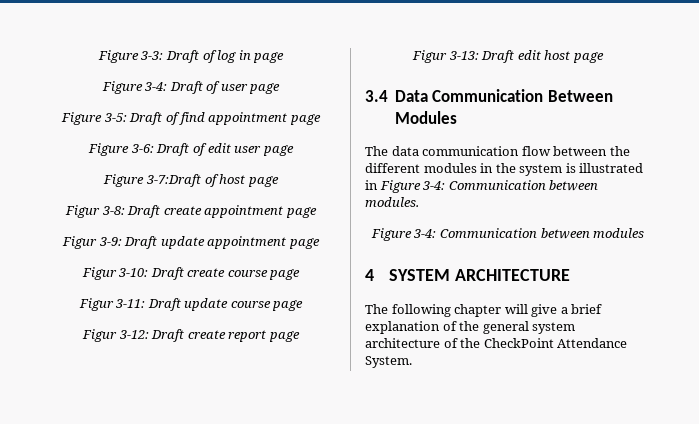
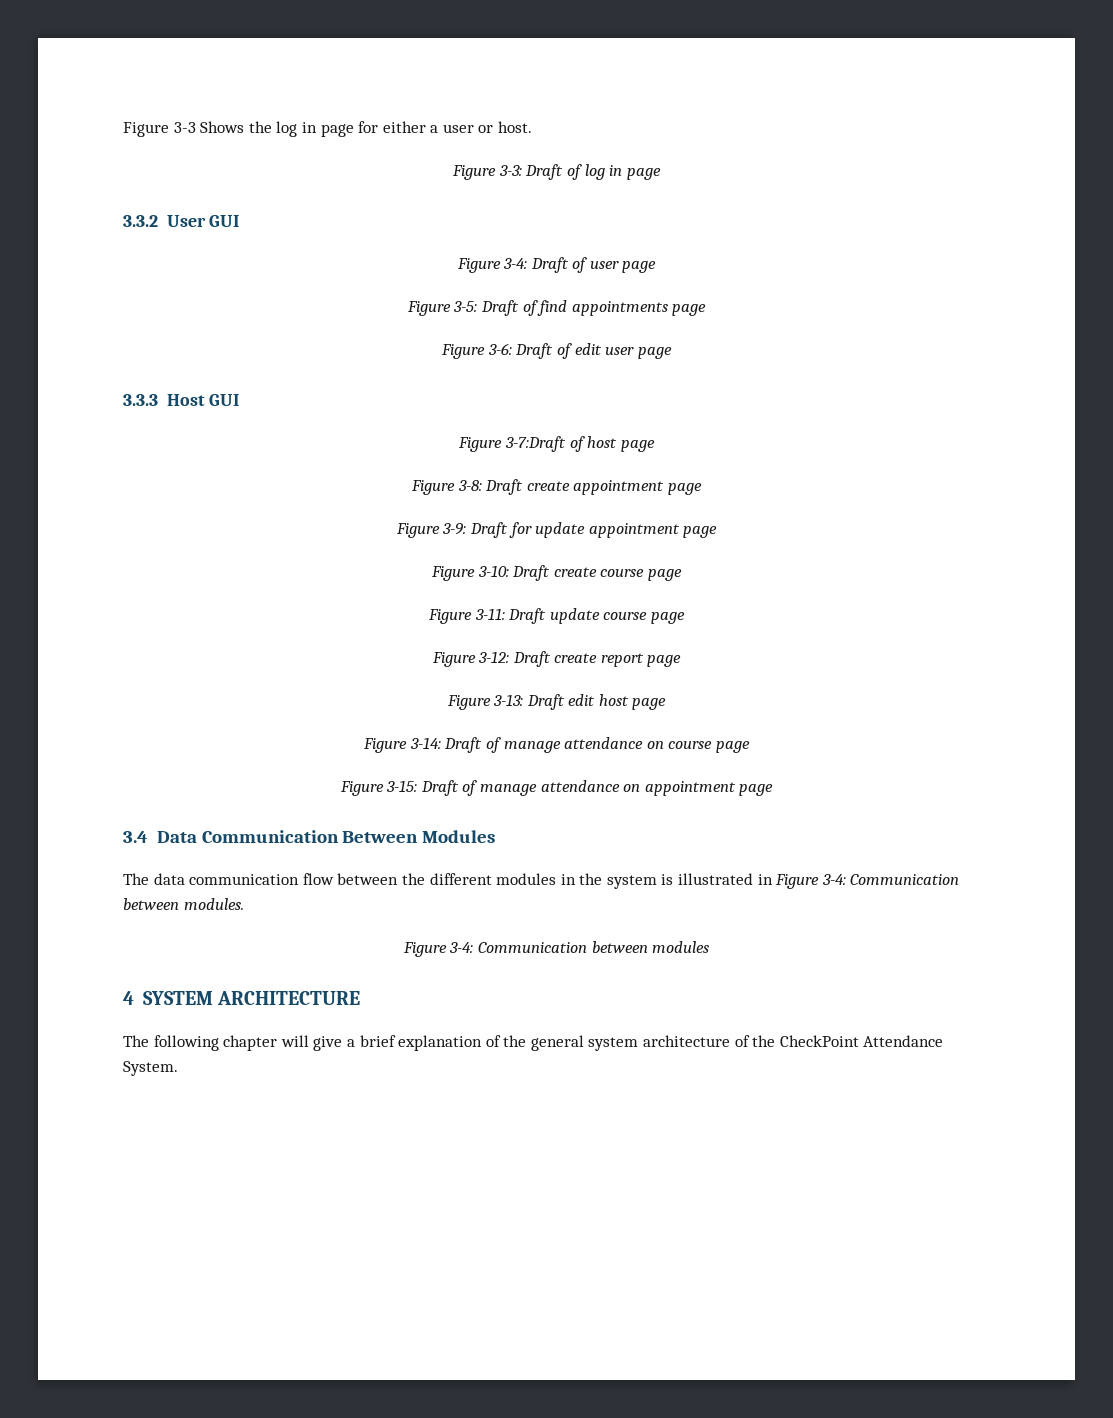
+ Figure 3-3 Shows the log in page for either a user or host.
+ 3.3.2 User GUI
- Figure 3-5: Draft of find appointment page
+ Figure 3-5: Draft of find appointments page
+ 3.3.3 Host GUI
- Figur 3-8: Draft create appointment page
+ Figure 3-8: Draft create appointment page
- Figur 3-9: Draft update appointment page
+ Figure 3-9: Draft for update appointment page
- Figur 3-10: Draft create course page
+ Figure 3-10: Draft create course page
- Figur 3-11: Draft update course page
+ Figure 3-11: Draft update course page
- Figur 3-12: Draft create report page
+ Figure 3-12: Draft create report page
- Figur 3-13: Draft edit host page
+ Figure 3-13: Draft edit host page
+ Figure 3-14: Draft of manage attendance on course page
+ Figure 3-15: Draft of manage attendance on appointment page

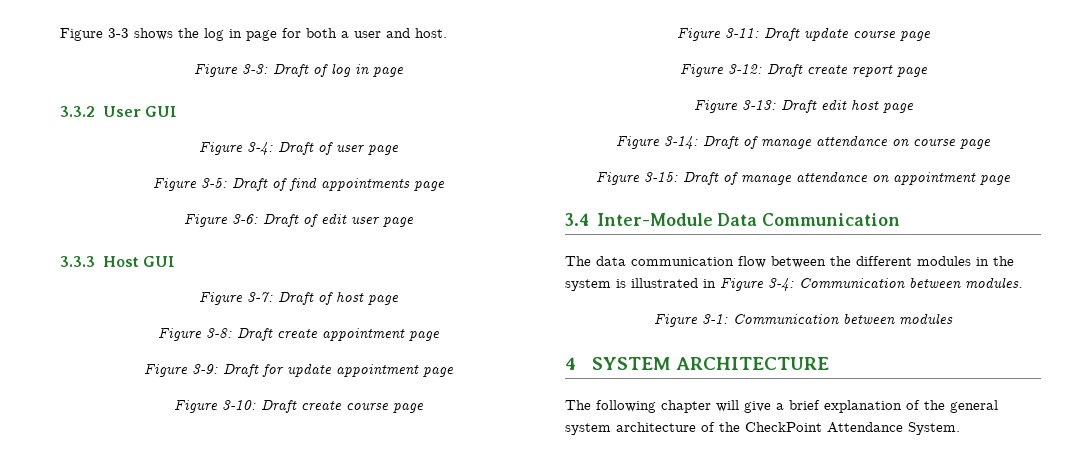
- Figure 3-3 Shows the log in page for either a user or host.
+ Figure 3-3 shows the log in page for both a user and host.
- Figure 3-7:Draft of host page
+ Figure 3-7: Draft of host page
- 3.4 Data Communication Between Modules
+ 3.4 Inter-Module Data Communication
- Figure 3-4: Communication between modules
+ Figure 3-1: Communication between modules

